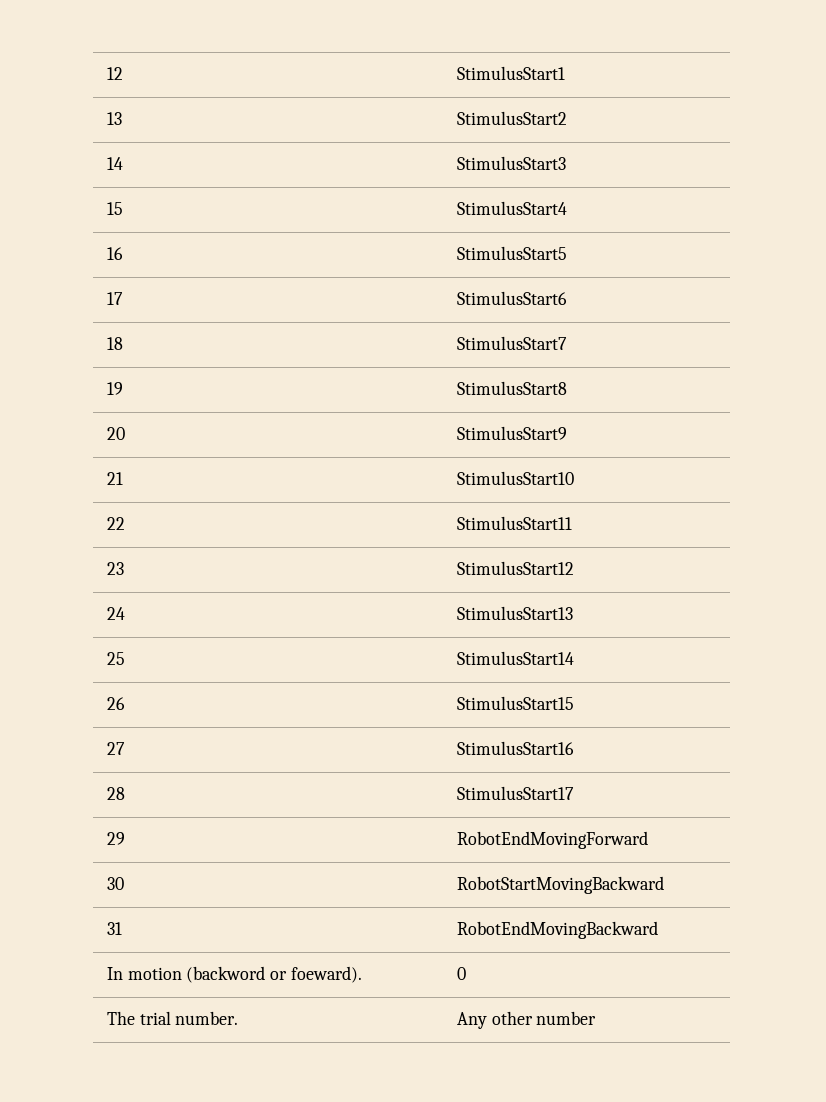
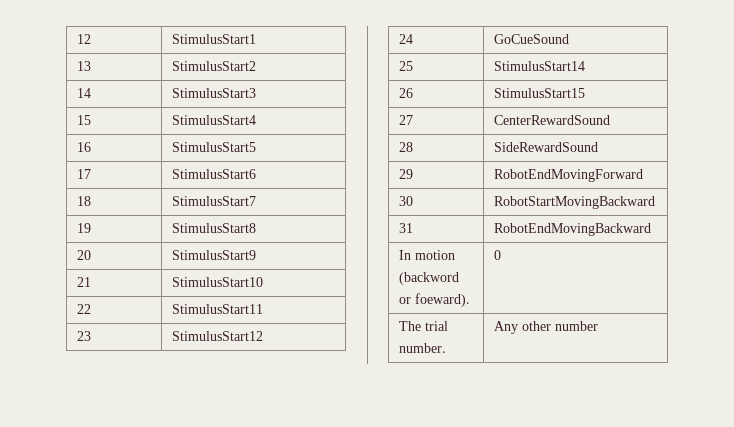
- 24 | StimulusStart13
+ 24 | GoCueSound
- 27 | StimulusStart16
+ 27 | CenterRewardSound
- 28 | StimulusStart17
+ 28 | SideRewardSound

